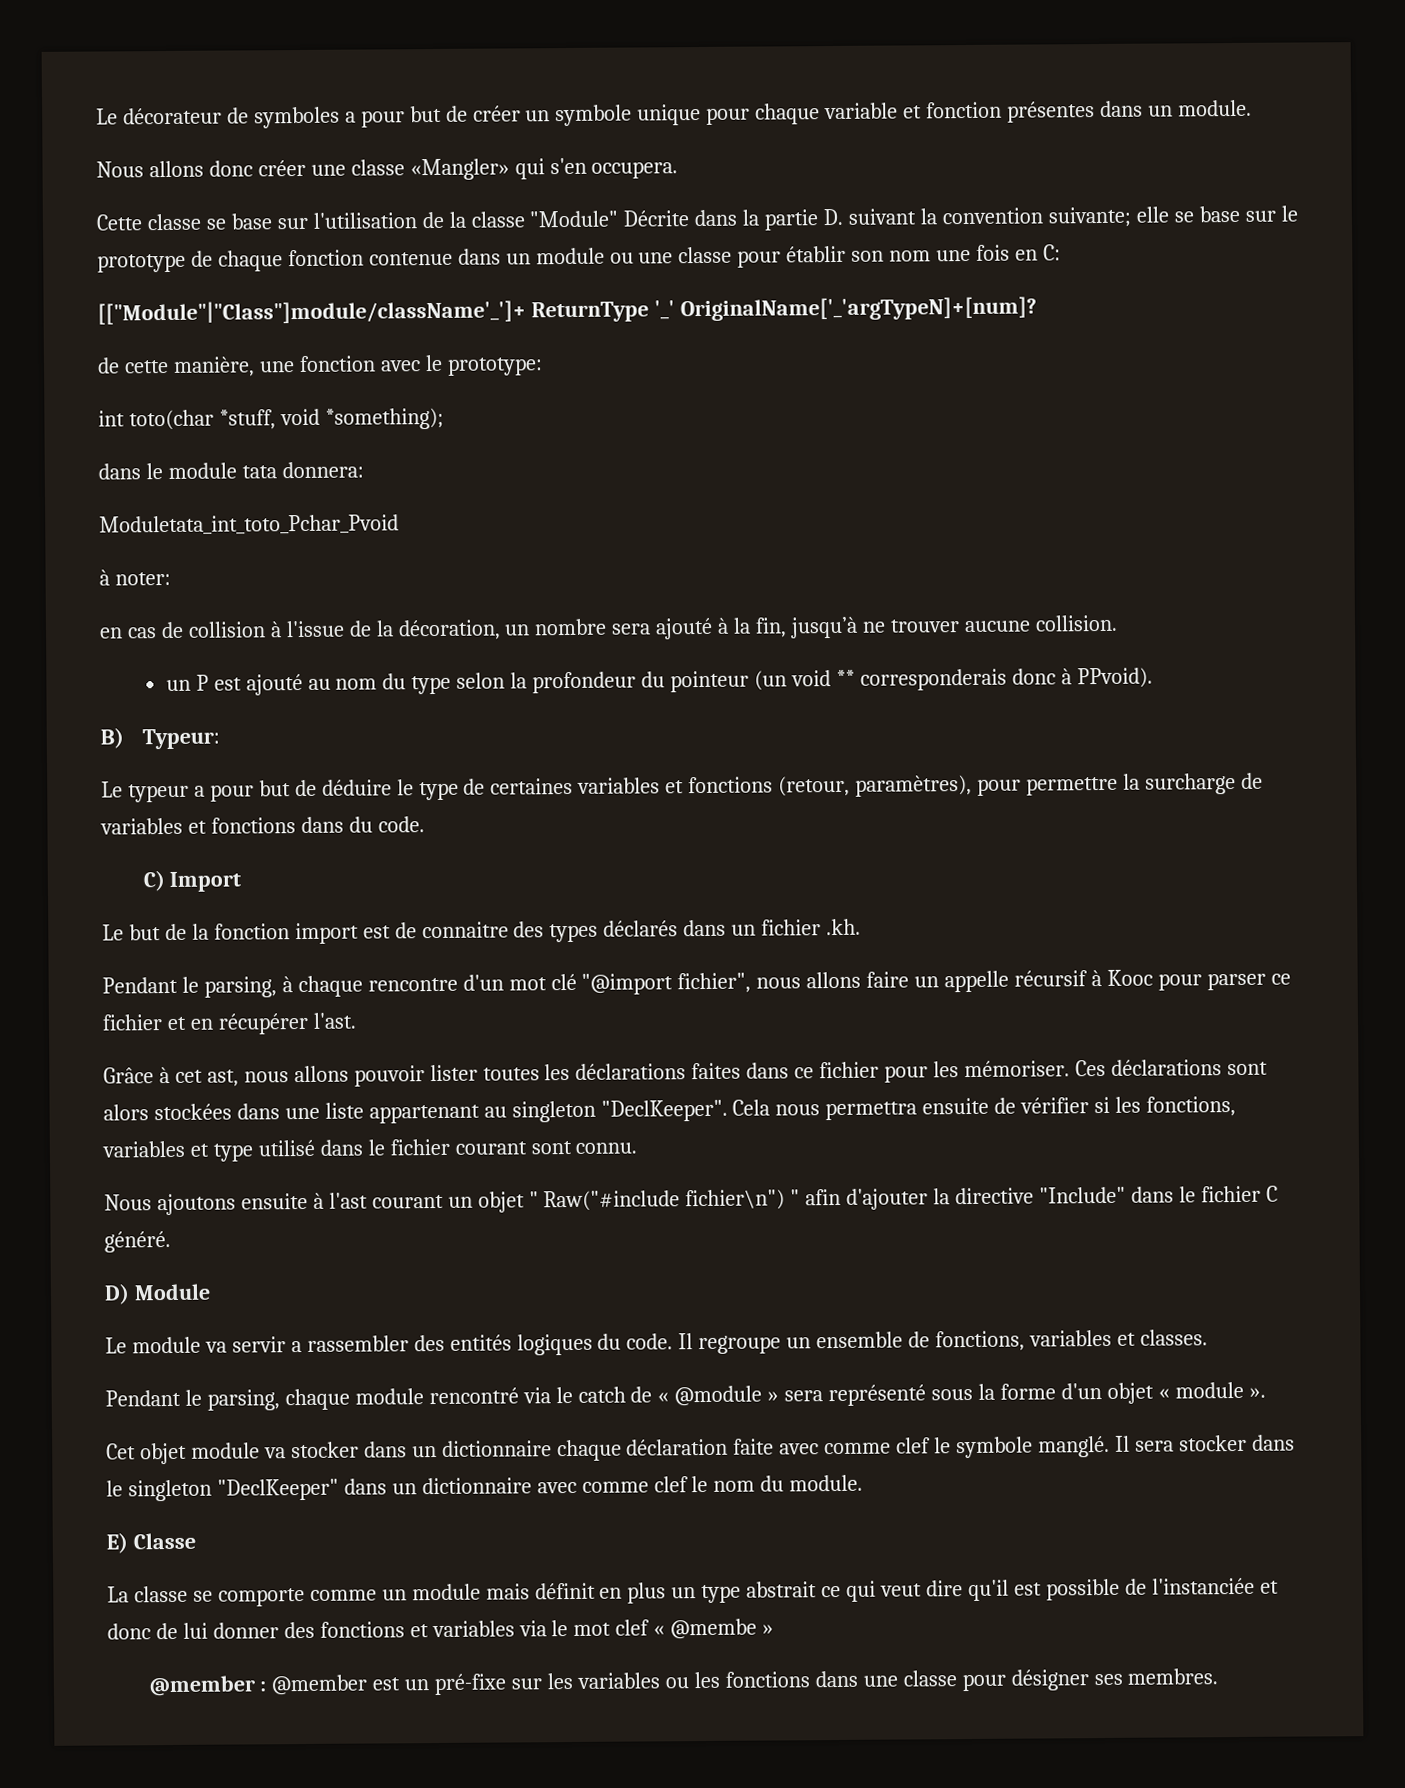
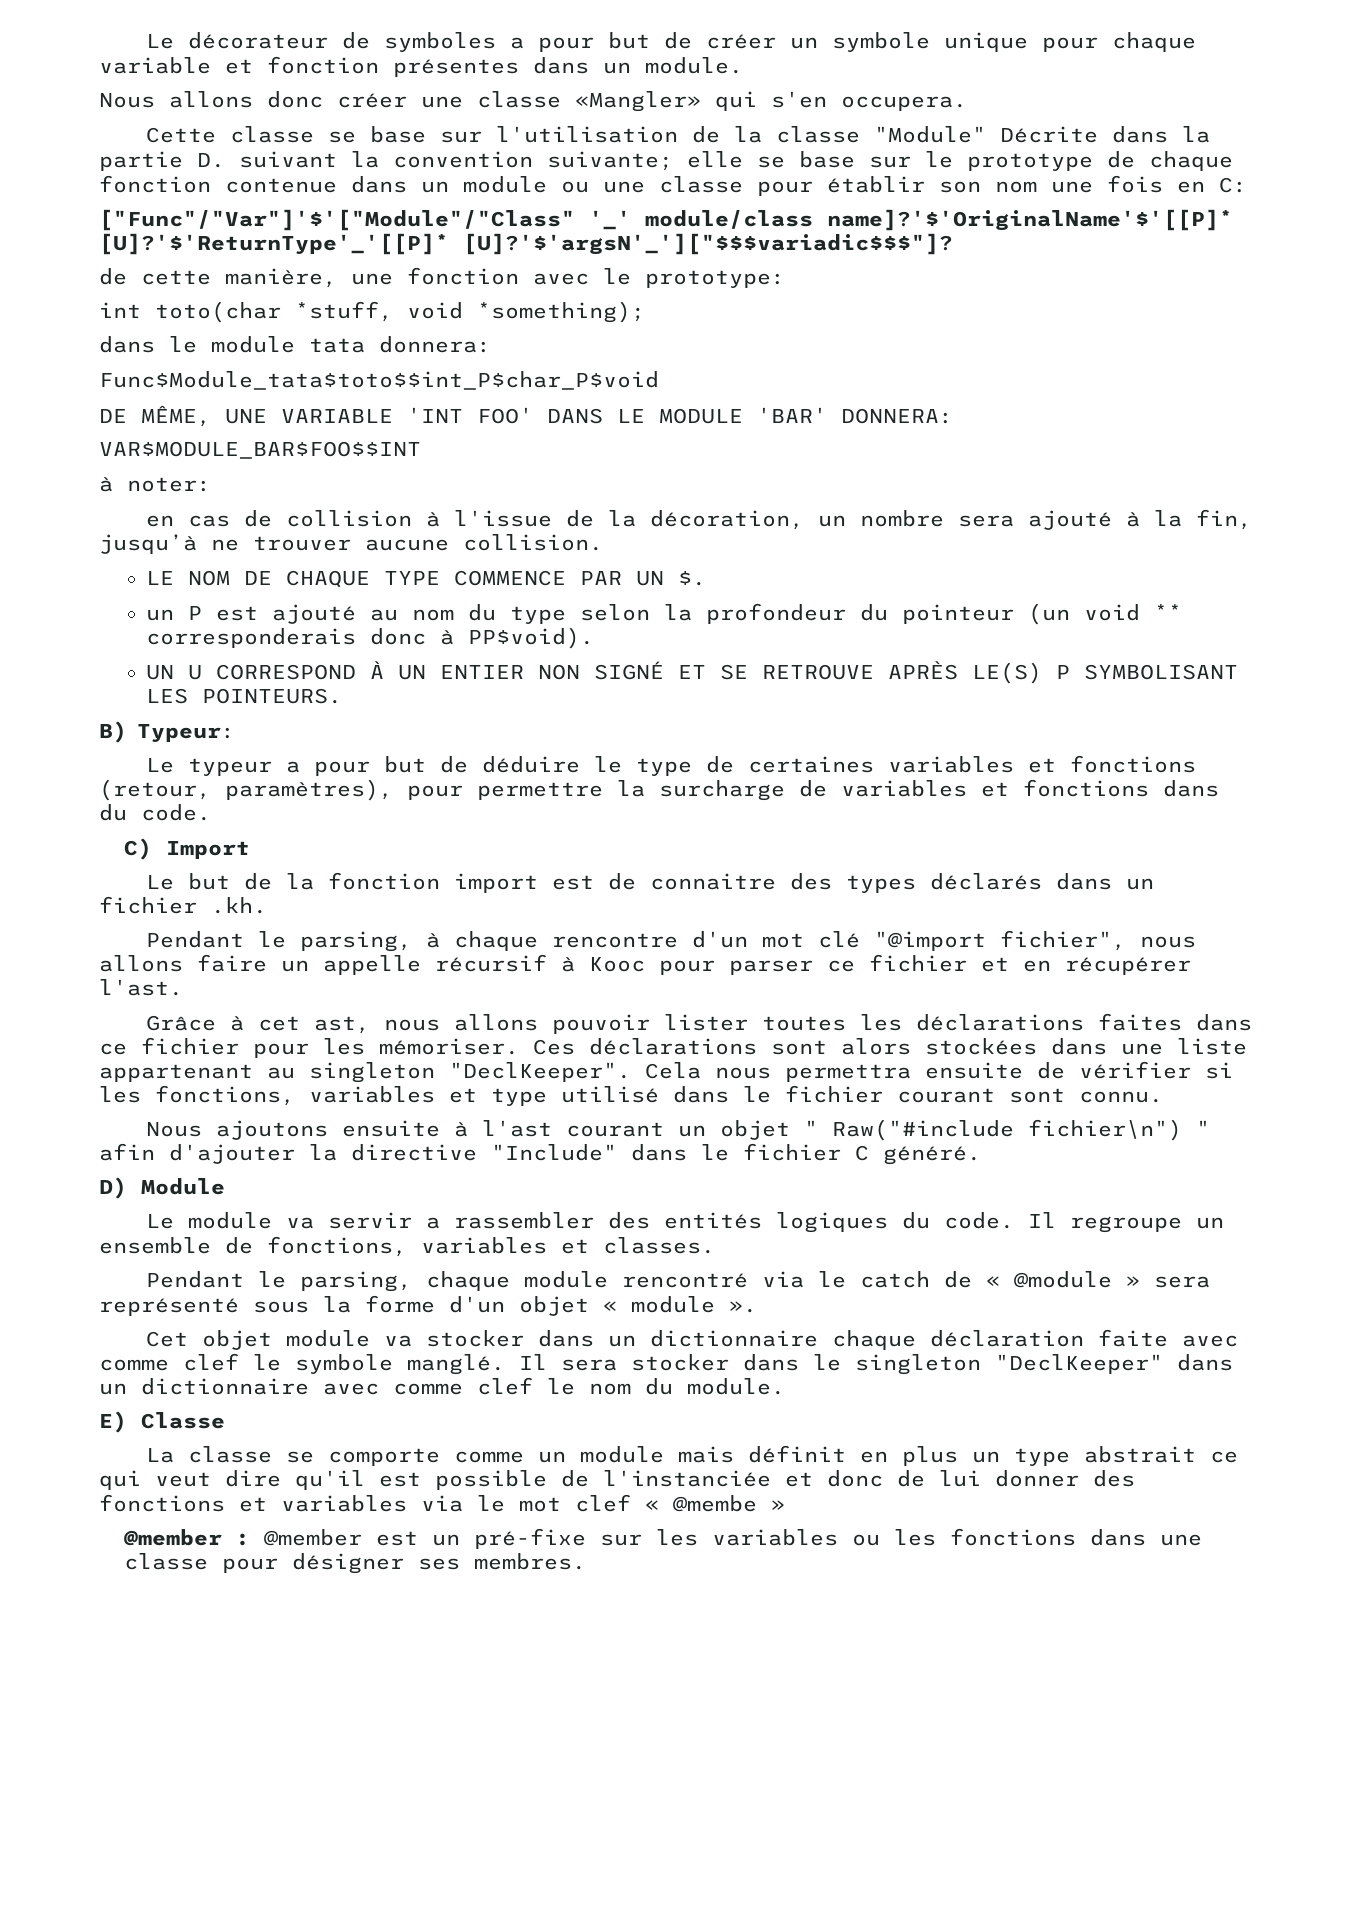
- [["Module"|"Class"]module/className'_']+ ReturnType '_' OriginalName['_'argTypeN]+[num]?
+ ["Func"/"Var"]'$'["Module"/"Class" '_' module/class name]?'$'OriginalName'$'[[P]* [U]?'$'ReturnType'_'[[P]* [U]?'$'argsN'_']["$$$variadic$$$"]?
- Moduletata_int_toto_Pchar_Pvoid
+ Func$Module_tata$toto$$int_P$char_P$void
+ DE MÊME, UNE VARIABLE 'INT FOO' DANS LE MODULE 'BAR' DONNERA:
+ VAR$MODULE_BAR$FOO$$INT
+ LE NOM DE CHAQUE TYPE COMMENCE PAR UN $.
- un P est ajouté au nom du type selon la profondeur du pointeur (un void ** corresponderais donc à PPvoid).
+ un P est ajouté au nom du type selon la profondeur du pointeur (un void ** corresponderais donc à PP$void).
+ UN U CORRESPOND À UN ENTIER NON SIGNÉ ET SE RETROUVE APRÈS LE(S) P SYMBOLISANT LES POINTEURS.

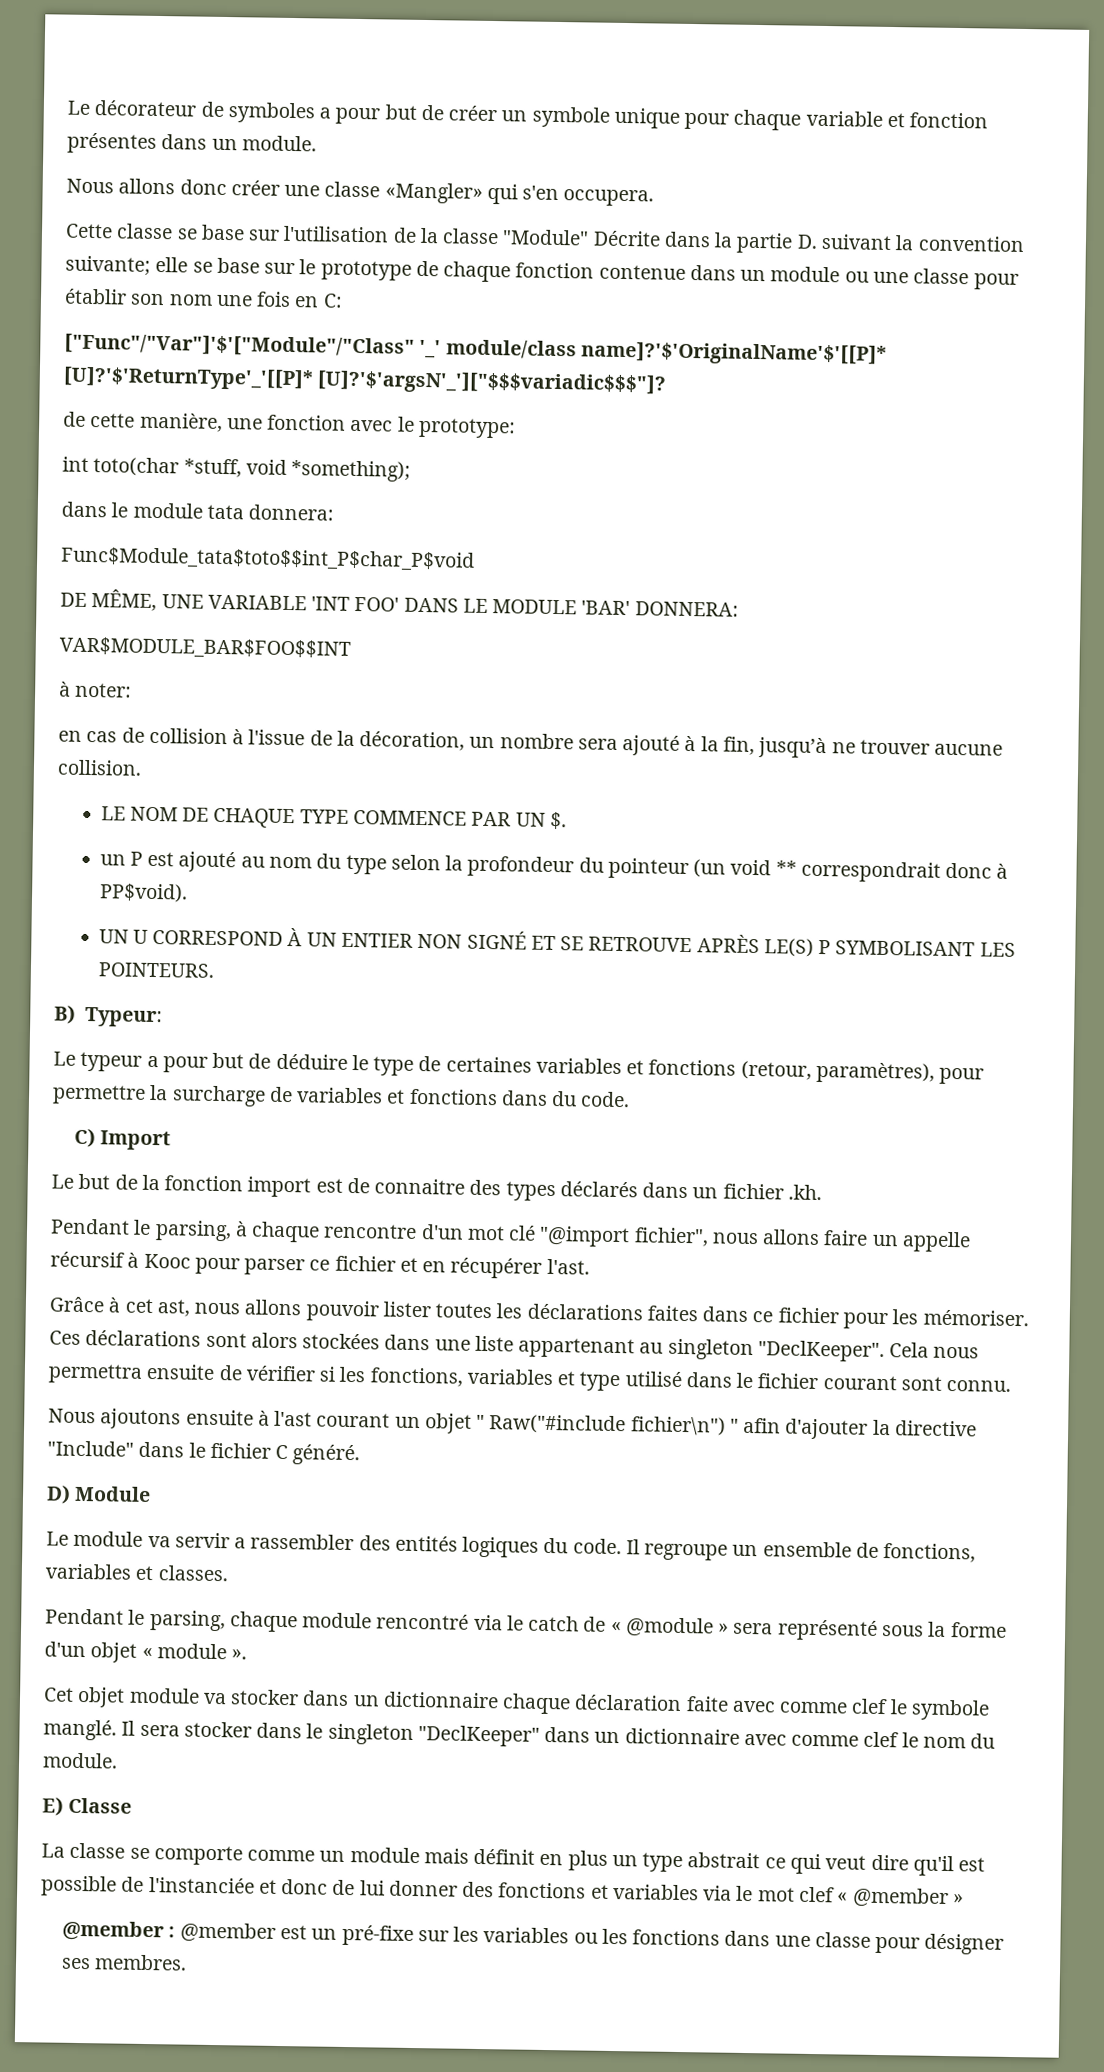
- un P est ajouté au nom du type selon la profondeur du pointeur (un void ** corresponderais donc à PP$void).
+ un P est ajouté au nom du type selon la profondeur du pointeur (un void ** correspondrait donc à PP$void).
- La classe se comporte comme un module mais définit en plus un type abstrait ce qui veut dire qu'il est possible de l'instanciée et donc de lui donner des fonctions et variables via le mot clef « @membe »
+ La classe se comporte comme un module mais définit en plus un type abstrait ce qui veut dire qu'il est possible de l'instanciée et donc de lui donner des fonctions et variables via le mot clef « @member »

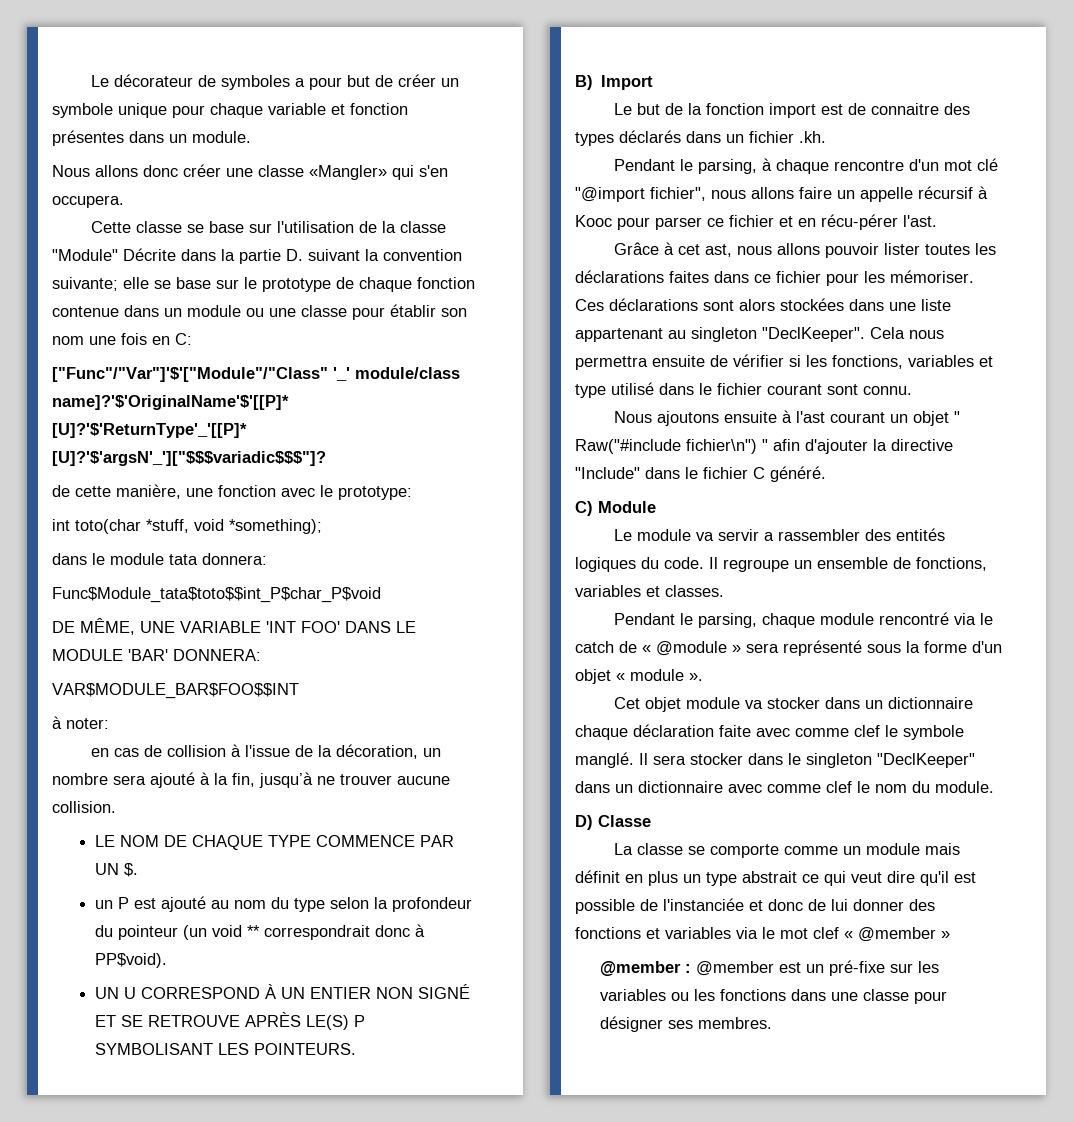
- B) Typeur:
- Le typeur a pour but de déduire le type de certaines variables et fonctions (retour, paramètres), pour permettre la surcharge de variables et fonctions dans du code.
- C) Import
+ B) Import
- Pendant le parsing, à chaque rencontre d'un mot clé "@import fichier", nous allons faire un appelle récursif à Kooc pour parser ce fichier et en récupérer l'ast.
+ Pendant le parsing, à chaque rencontre d'un mot clé "@import fichier", nous allons faire un appelle récursif à Kooc pour parser ce fichier et en récu-pérer l'ast.
- D) Module
+ C) Module
- E) Classe
+ D) Classe

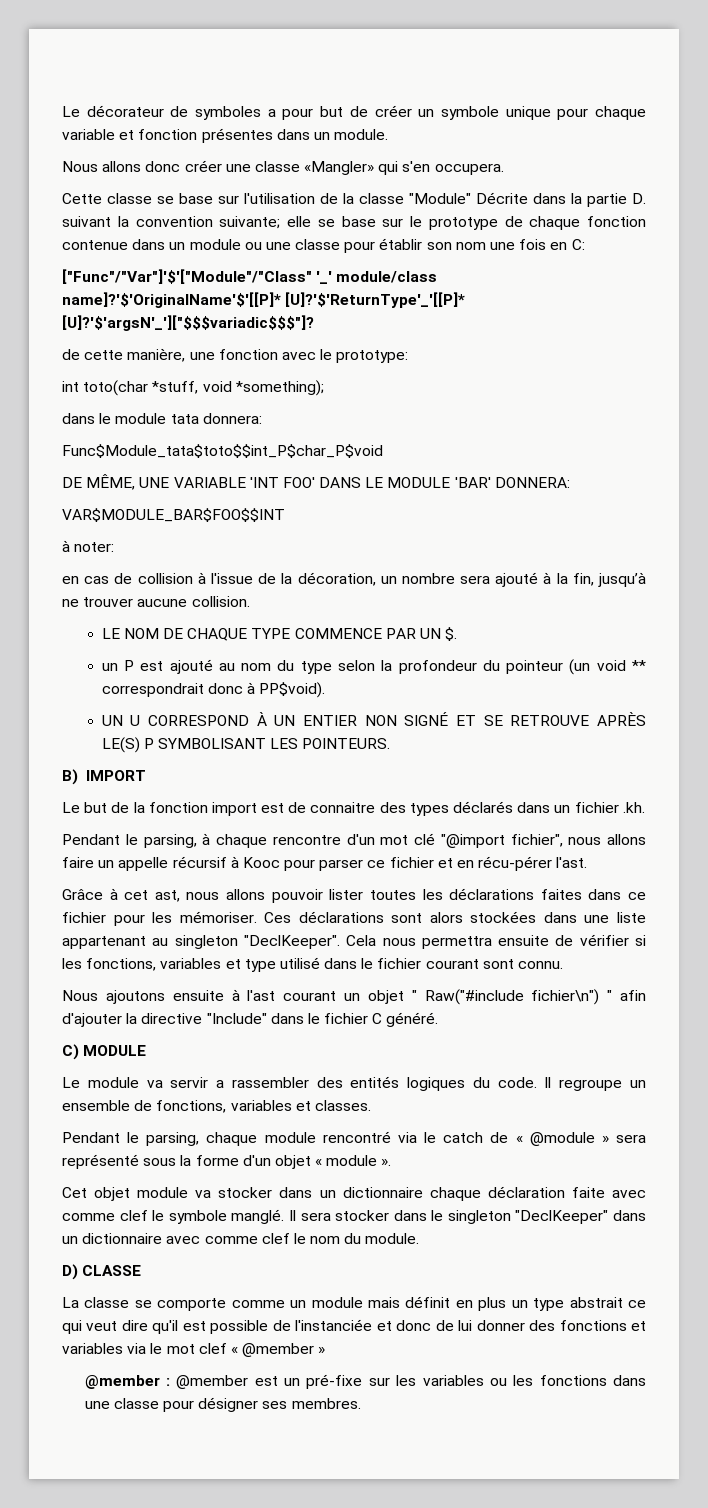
- B) Import
+ B) IMPORT
- C) Module
+ C) MODULE
- D) Classe
+ D) CLASSE

